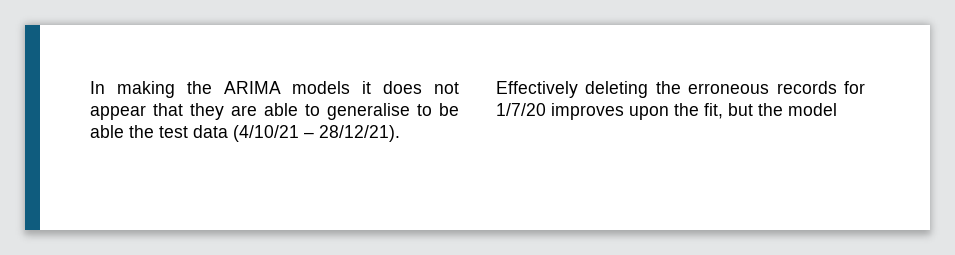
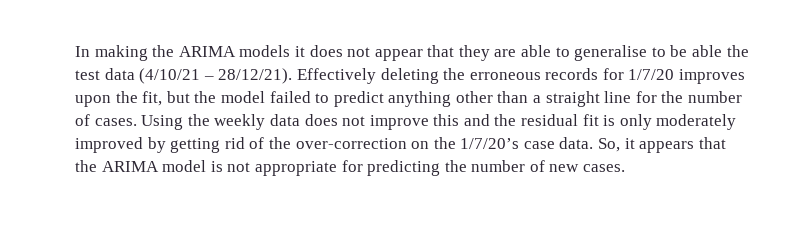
- Effectively deleting the erroneous records for 1/7/20 improves upon the fit, but the model
+ Effectively deleting the erroneous records for 1/7/20 improves upon the fit, but the model failed to predict anything other than a straight line for the number of cases. Using the weekly data does not improve this and the residual fit is only moderately improved by getting rid of the over-correction on the 1/7/20’s case data. So, it appears that the ARIMA model is not appropriate for predicting the number of new cases.

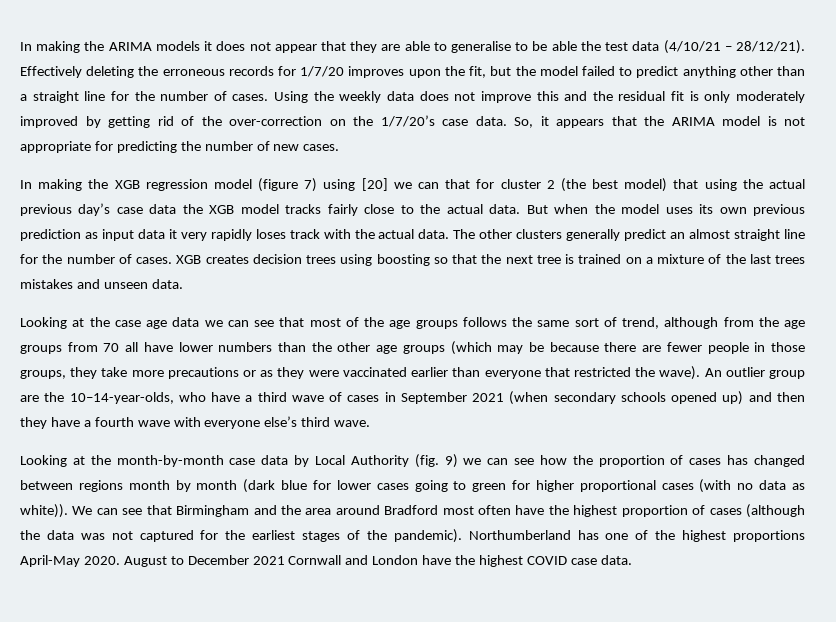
+ In making the XGB regression model (figure 7) using [20] we can that for cluster 2 (the best model) that using the actual previous day’s case data the XGB model tracks fairly close to the actual data. But when the model uses its own previous prediction as input data it very rapidly loses track with the actual data. The other clusters generally predict an almost straight line for the number of cases. XGB creates decision trees using boosting so that the next tree is trained on a mixture of the last trees mistakes and unseen data.
+ Looking at the case age data we can see that most of the age groups follows the same sort of trend, although from the age groups from 70 all have lower numbers than the other age groups (which may be because there are fewer people in those groups, they take more precautions or as they were vaccinated earlier than everyone that restricted the wave). An outlier group are the 10–14-year-olds, who have a third wave of cases in September 2021 (when secondary schools opened up) and then they have a fourth wave with everyone else’s third wave.
+ Looking at the month-by-month case data by Local Authority (fig. 9) we can see how the proportion of cases has changed between regions month by month (dark blue for lower cases going to green for higher proportional cases (with no data as white)). We can see that Birmingham and the area around Bradford most often have the highest proportion of cases (although the data was not captured for the earliest stages of the pandemic). Northumberland has one of the highest proportions April-May 2020. August to December 2021 Cornwall and London have the highest COVID case data.

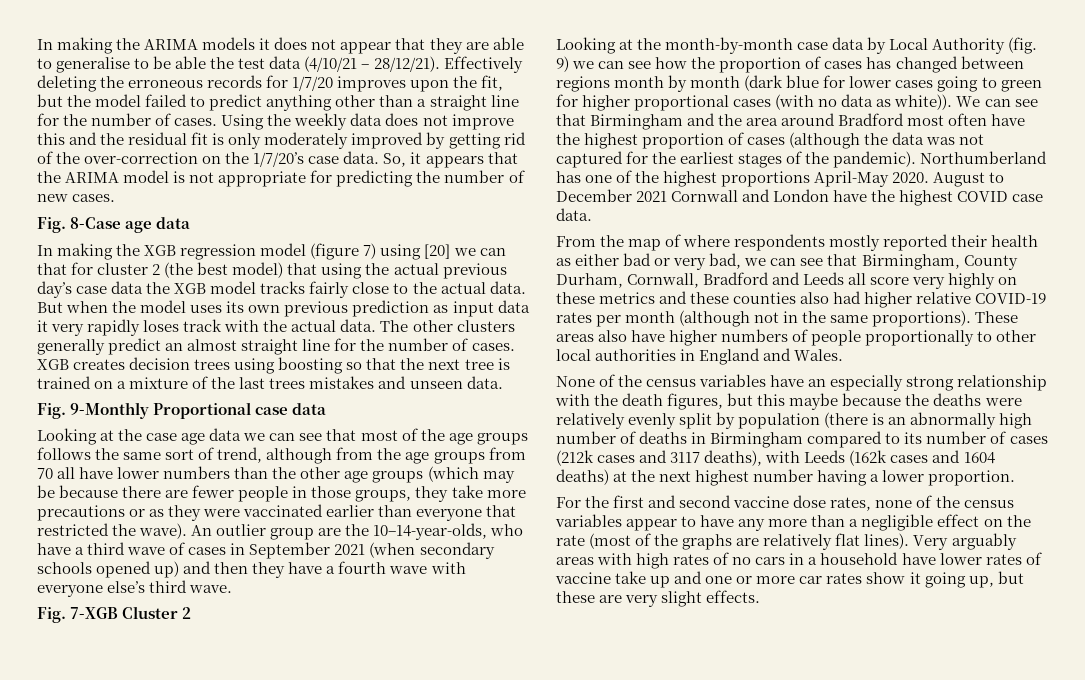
+ Fig. 8-Case age data
+ Fig. 9-Monthly Proportional case data
+ Fig. 7-XGB Cluster 2
+ From the map of where respondents mostly reported their health as either bad or very bad, we can see that Birmingham, County Durham, Cornwall, Bradford and Leeds all score very highly on these metrics and these counties also had higher relative COVID-19 rates per month (although not in the same proportions). These areas also have higher numbers of people proportionally to other local authorities in England and Wales.
+ None of the census variables have an especially strong relationship with the death figures, but this maybe because the deaths were relatively evenly split by population (there is an abnormally high number of deaths in Birmingham compared to its number of cases (212k cases and 3117 deaths), with Leeds (162k cases and 1604 deaths) at the next highest number having a lower proportion.
+ For the first and second vaccine dose rates, none of the census variables appear to have any more than a negligible effect on the rate (most of the graphs are relatively flat lines). Very arguably areas with high rates of no cars in a household have lower rates of vaccine take up and one or more car rates show it going up, but these are very slight effects.

